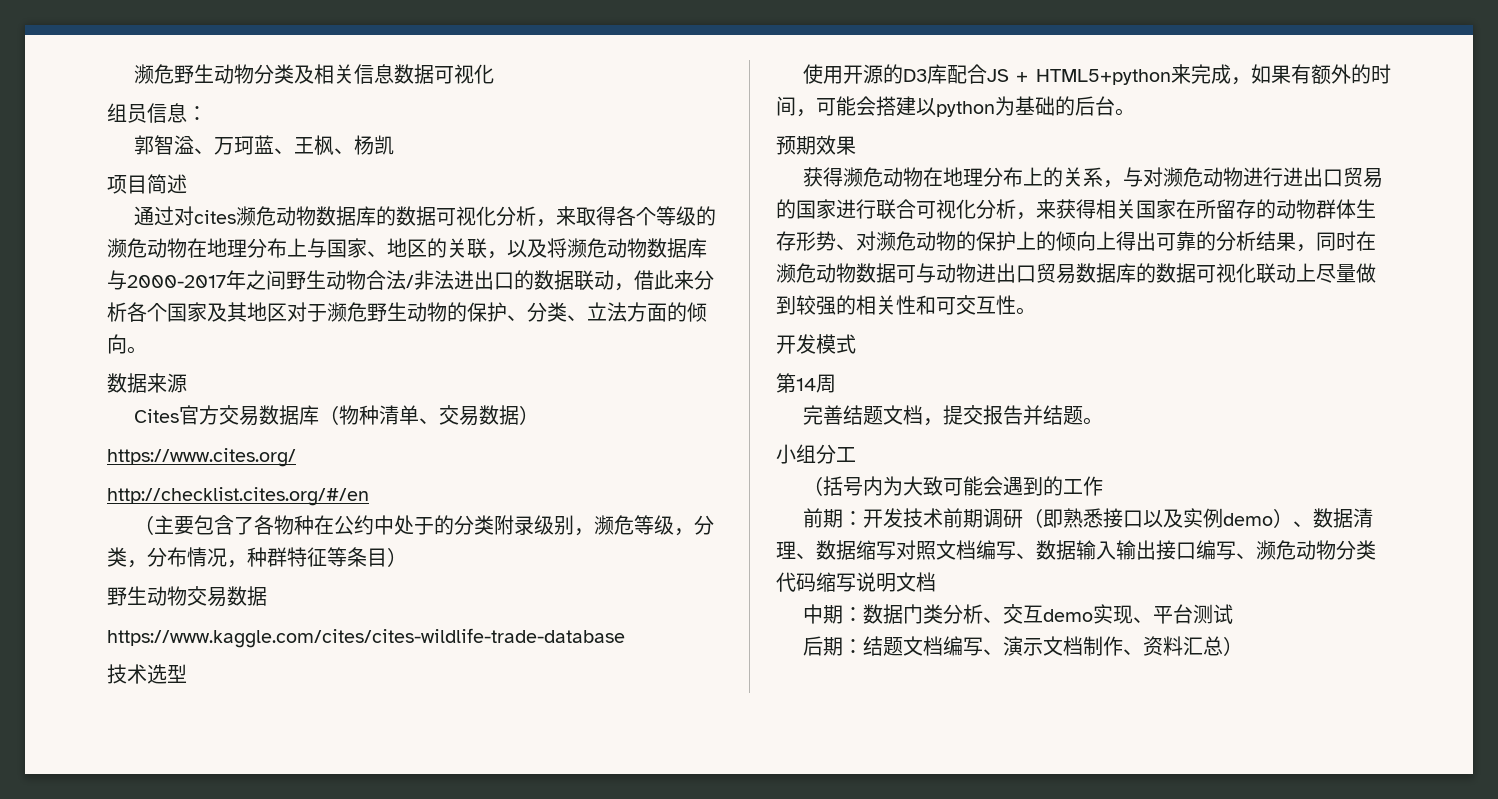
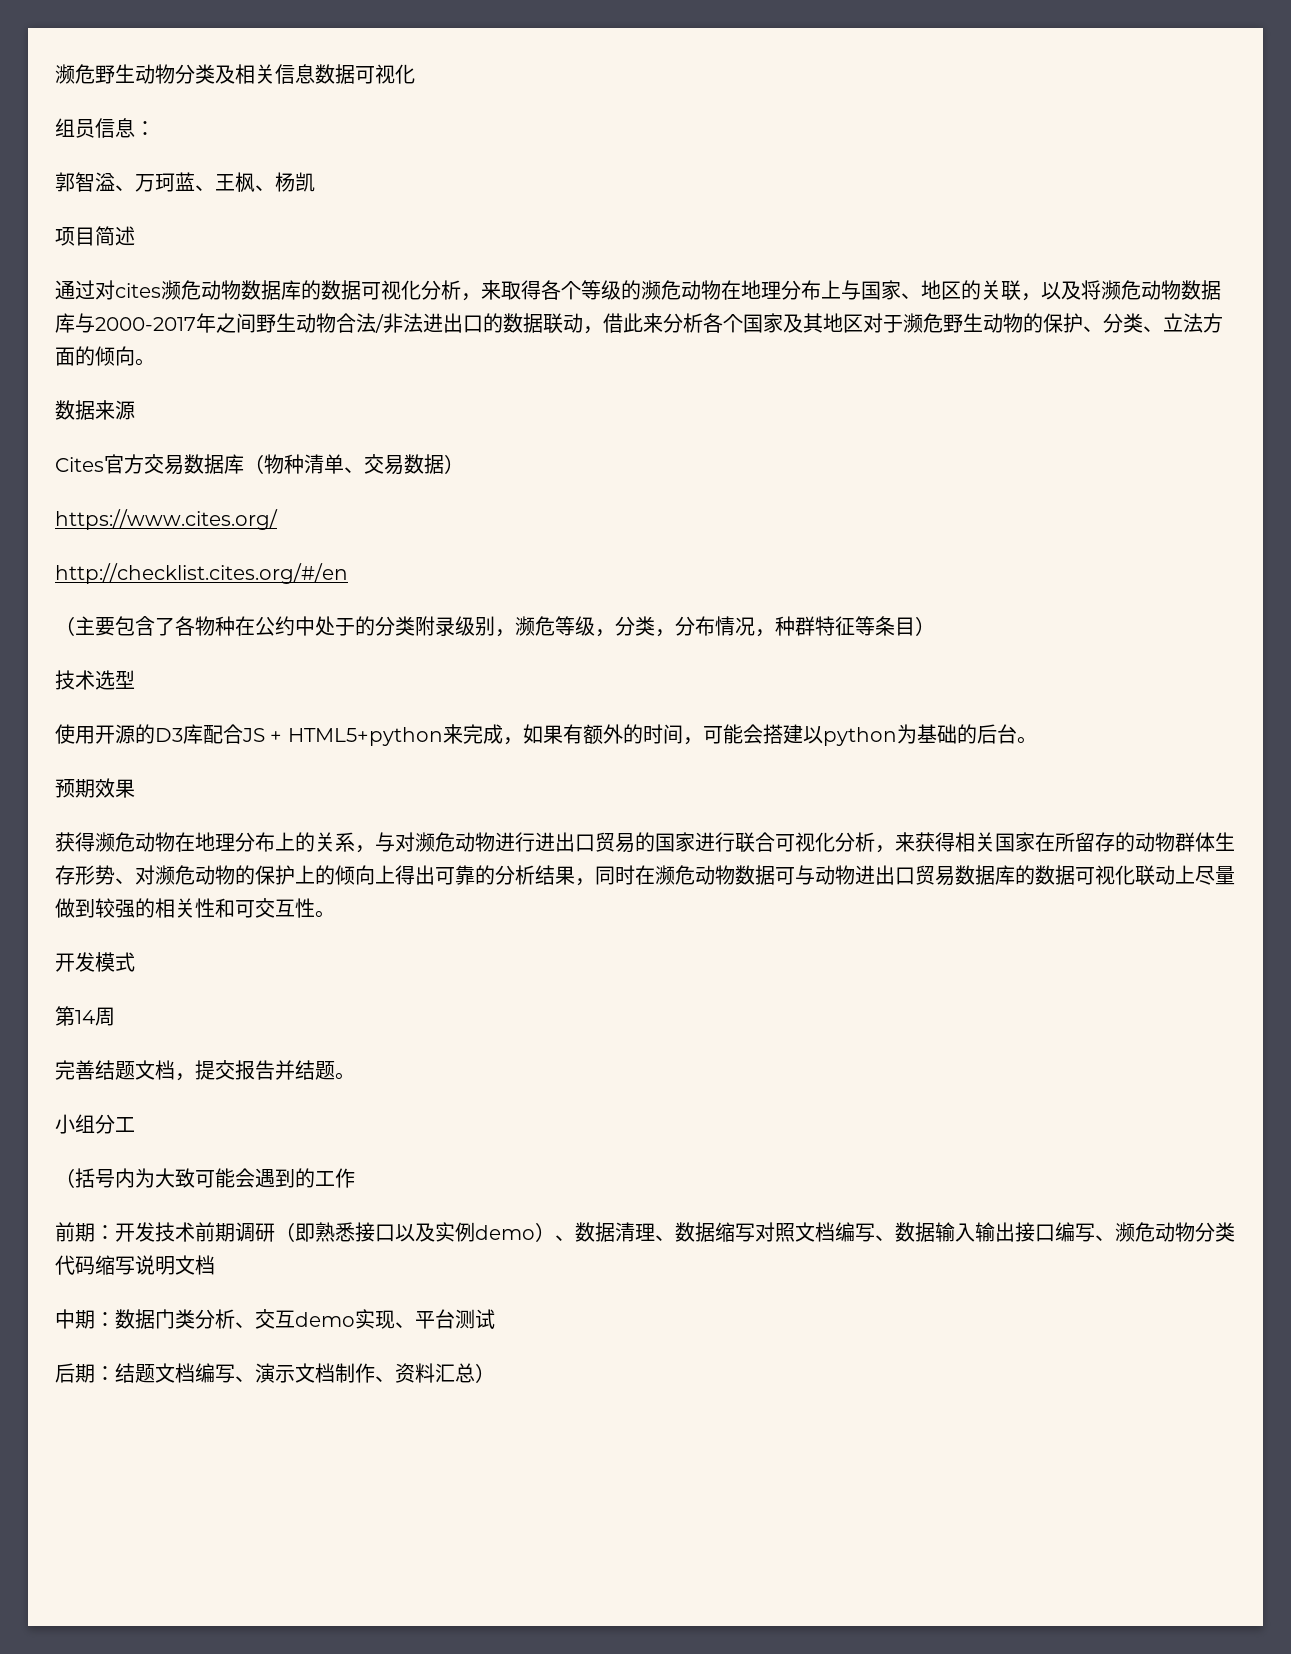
- 野生动物交易数据
- https://www.kaggle.com/cites/cites-wildlife-trade-database

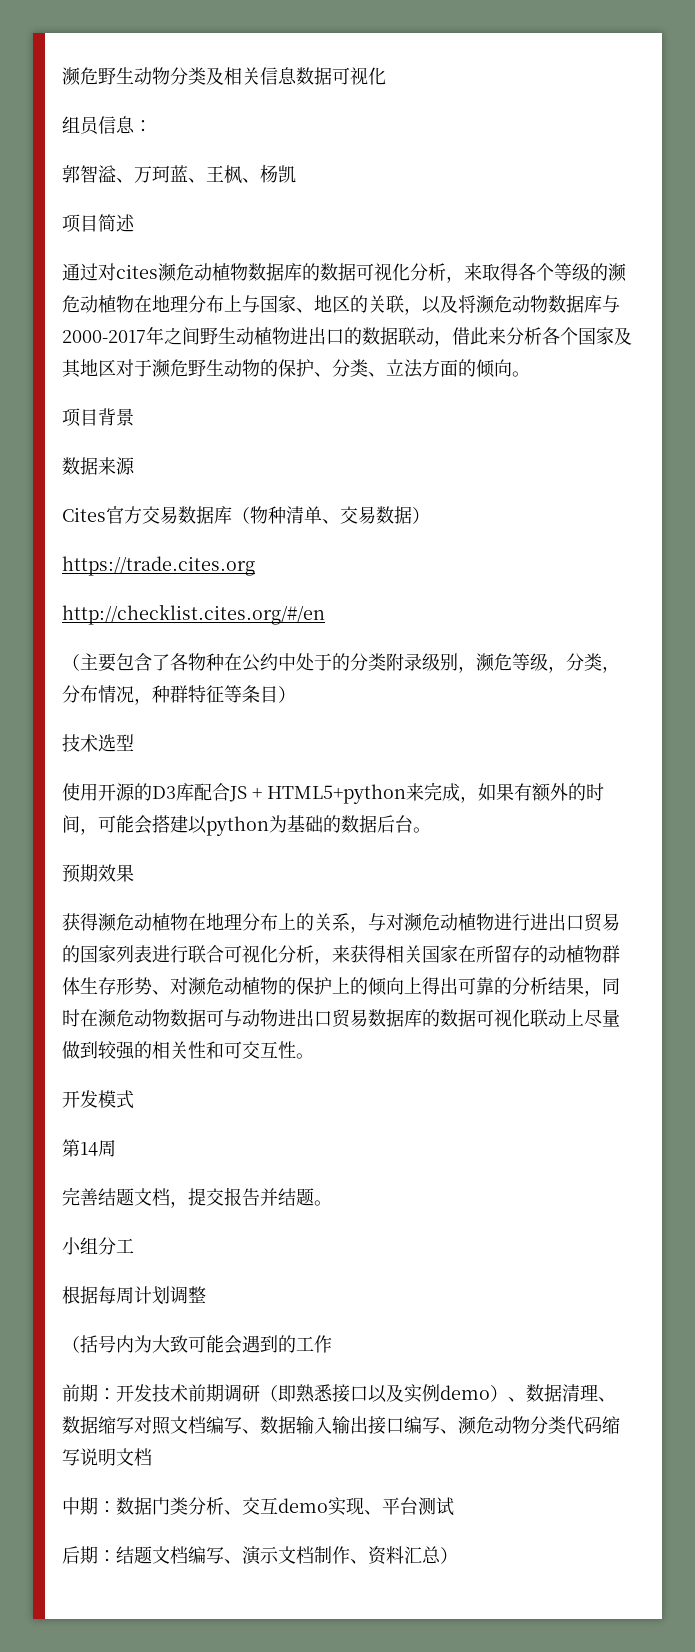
- 通过对cites濒危动物数据库的数据可视化分析，来取得各个等级的濒危动物在地理分布上与国家、地区的关联，以及将濒危动物数据库与2000-2017年之间野生动物合法/非法进出口的数据联动，借此来分析各个国家及其地区对于濒危野生动物的保护、分类、立法方面的倾向。
+ 通过对cites濒危动植物数据库的数据可视化分析，来取得各个等级的濒危动植物在地理分布上与国家、地区的关联，以及将濒危动物数据库与2000-2017年之间野生动植物进出口的数据联动，借此来分析各个国家及其地区对于濒危野生动物的保护、分类、立法方面的倾向。
+ 项目背景
- https://www.cites.org/
+ https://trade.cites.org
- 使用开源的D3库配合JS + HTML5+python来完成，如果有额外的时间，可能会搭建以python为基础的后台。
+ 使用开源的D3库配合JS + HTML5+python来完成，如果有额外的时间，可能会搭建以python为基础的数据后台。
- 获得濒危动物在地理分布上的关系，与对濒危动物进行进出口贸易的国家进行联合可视化分析，来获得相关国家在所留存的动物群体生存形势、对濒危动物的保护上的倾向上得出可靠的分析结果，同时在濒危动物数据可与动物进出口贸易数据库的数据可视化联动上尽量做到较强的相关性和可交互性。
+ 获得濒危动植物在地理分布上的关系，与对濒危动植物进行进出口贸易的国家列表进行联合可视化分析，来获得相关国家在所留存的动植物群体生存形势、对濒危动植物的保护上的倾向上得出可靠的分析结果，同时在濒危动物数据可与动物进出口贸易数据库的数据可视化联动上尽量做到较强的相关性和可交互性。
+ 根据每周计划调整

